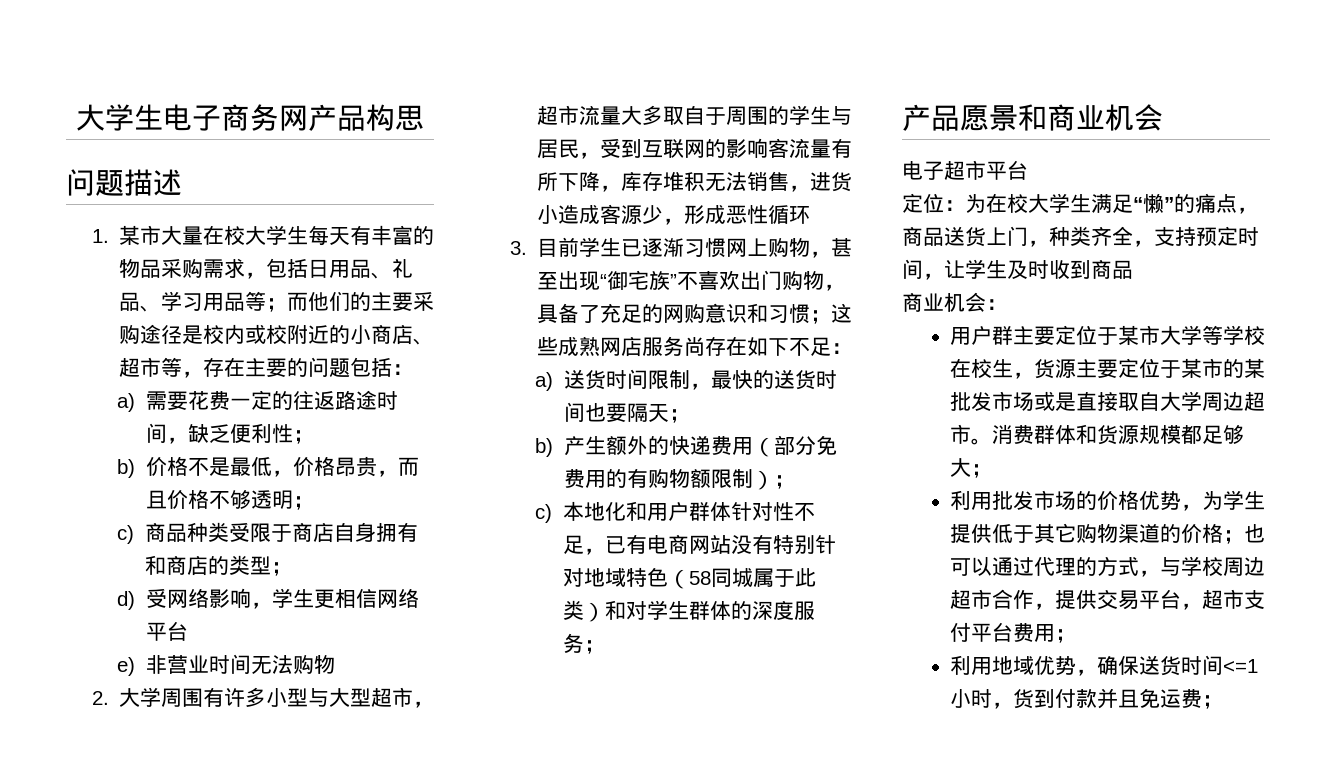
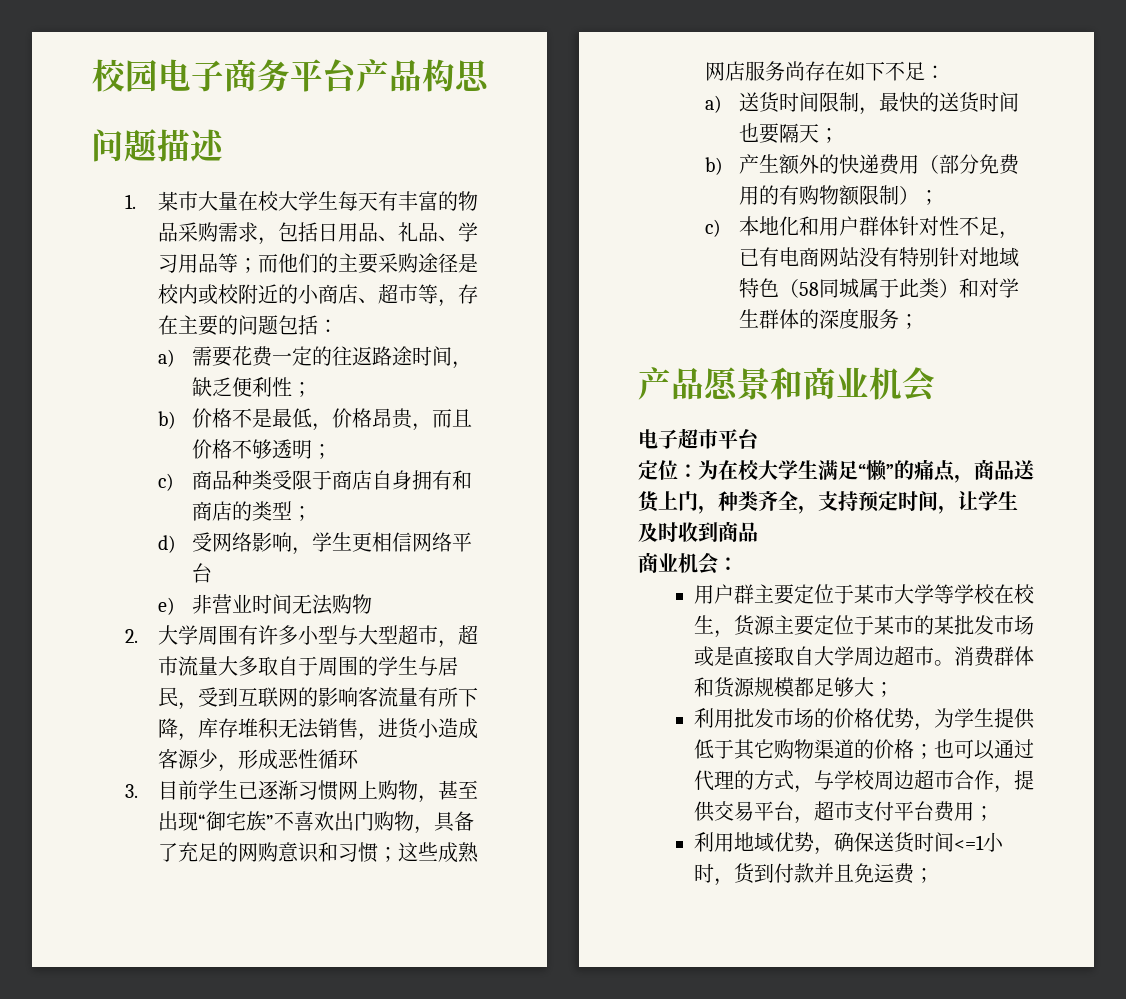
- 大学生电子商务网产品构思
+ 校园电子商务平台产品构思

